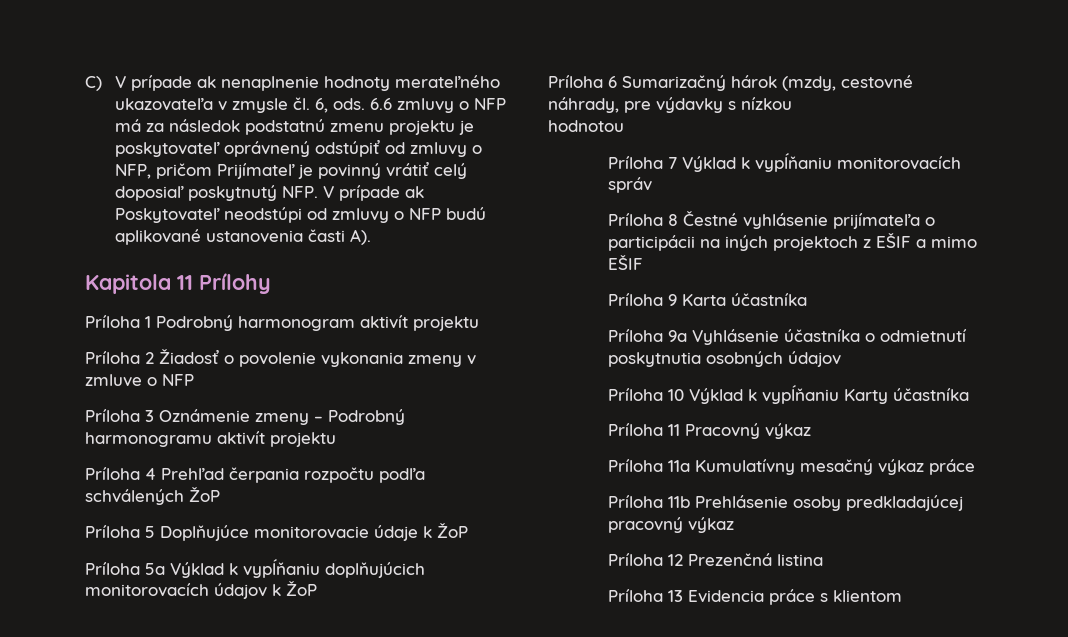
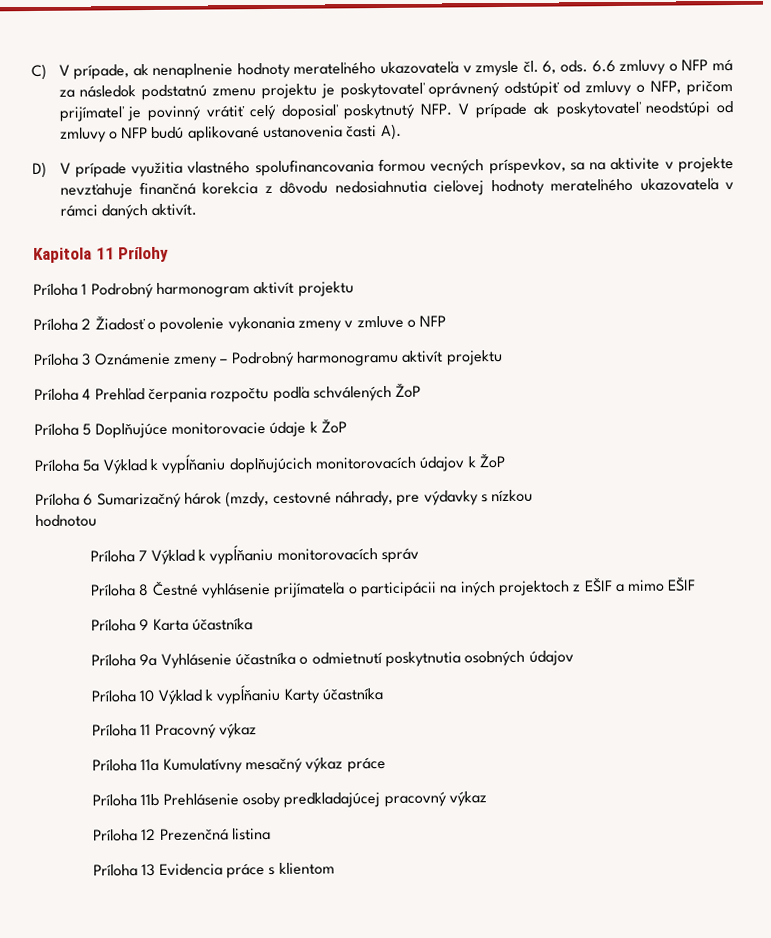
- C) V prípade ak nenaplnenie hodnoty merateľného ukazovateľa v zmysle čl. 6, ods.
+ C) V prípade, ak nenaplnenie hodnoty merateľného ukazovateľa v zmysle čl. 6, ods.
- 6.6 zmluvy o NFP má za následok podstatnú zmenu projektu je poskytovateľ oprávnený odstúpiť od zmluvy o NFP, pričom Prijímateľ je povinný vrátiť celý doposiaľ poskytnutý NFP. V prípade ak Poskytovateľ neodstúpi od zmluvy o NFP budú aplikované ustanovenia časti A).
+ 6.6 zmluvy o NFP má za následok podstatnú zmenu projektu je poskytovateľ oprávnený odstúpiť od zmluvy o NFP, pričom prijímateľ je povinný vrátiť celý doposiaľ poskytnutý NFP. V prípade ak poskytovateľ neodstúpi od zmluvy o NFP budú aplikované ustanovenia časti A).
+ D) V prípade využitia vlastného spolufinancovania formou vecných príspevkov, sa na aktivite v projekte nevzťahuje finančná korekcia z dôvodu nedosiahnutia cieľovej hodnoty merateľného ukazovateľa v rámci daných aktivít.

